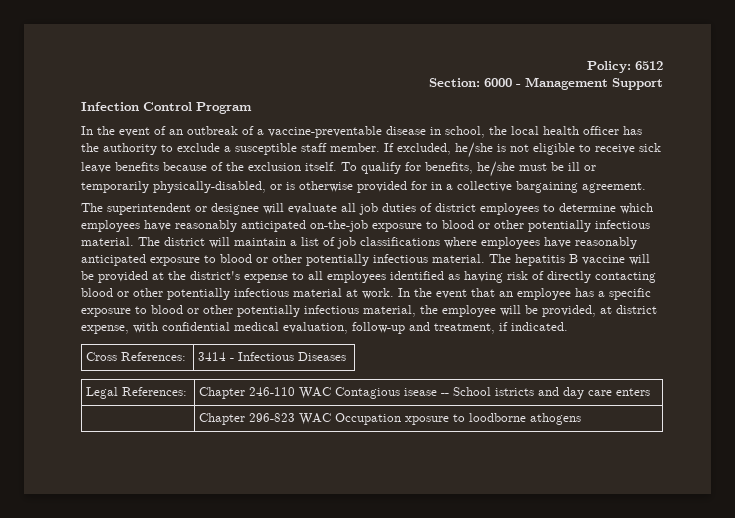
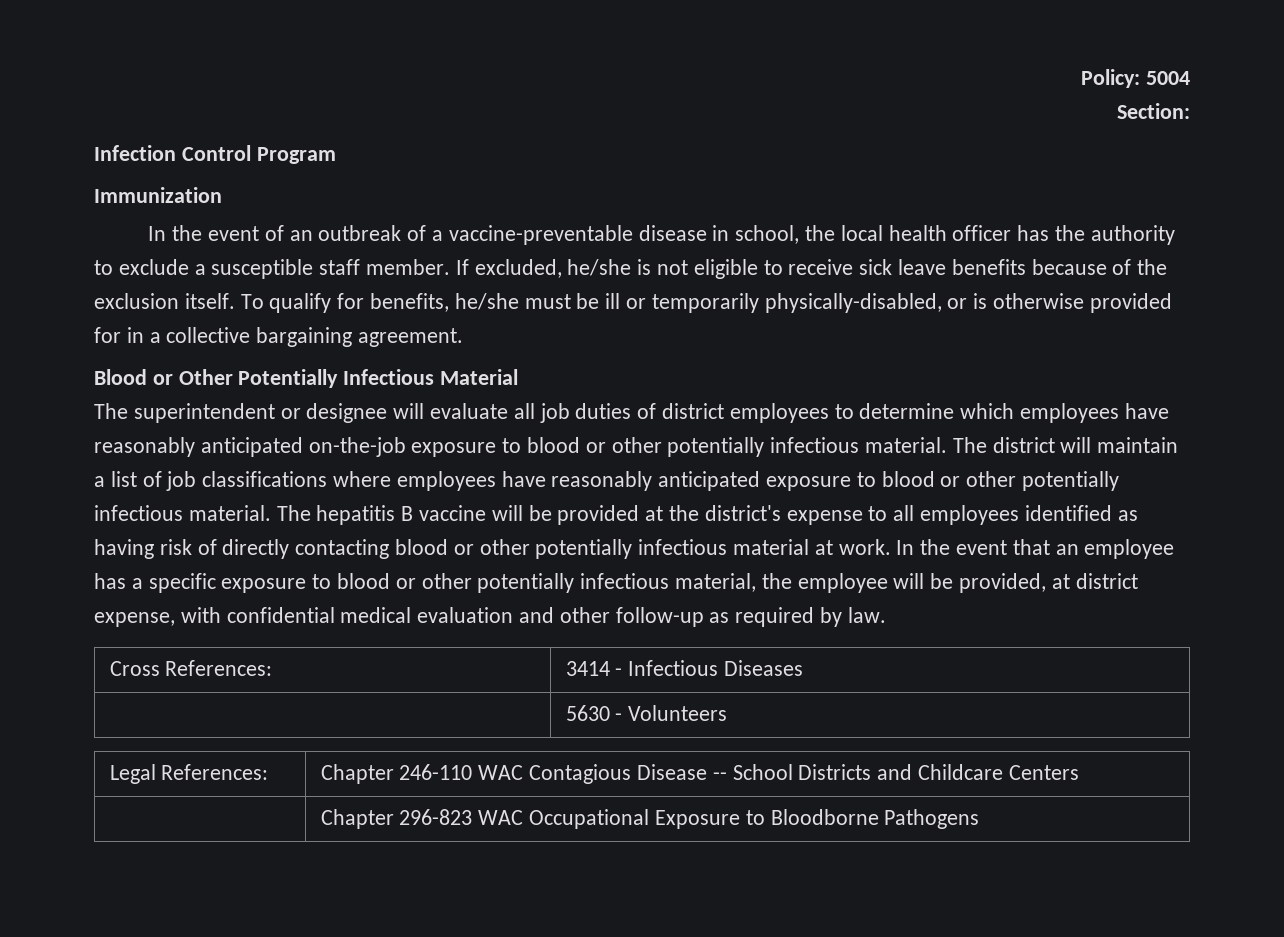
- Policy: 6512
+ Policy: 5004
- Section: 6000 - Management Support
+ Section:
+ Immunization
+ Blood or Other Potentially Infectious Material
- In the event that an employee has a specific exposure to blood or other potentially infectious material, the employee will be provided, at district expense, with confidential medical evaluation, follow-up and treatment, if indicated.
+ In the event that an employee has a specific exposure to blood or other potentially infectious material, the employee will be provided, at district expense, with confidential medical evaluation and other follow-up as required by law.
+ | 5630 - Volunteers
- Legal References: | Chapter 246-110 WAC Contagious isease -- School istricts and day care enters
- | Chapter 296-823 WAC Occupation xposure to loodborne athogens
+ Legal References: | Chapter 246-110 WAC Contagious Disease -- School Districts and Childcare Centers
+ | Chapter 296-823 WAC Occupational Exposure to Bloodborne Pathogens

